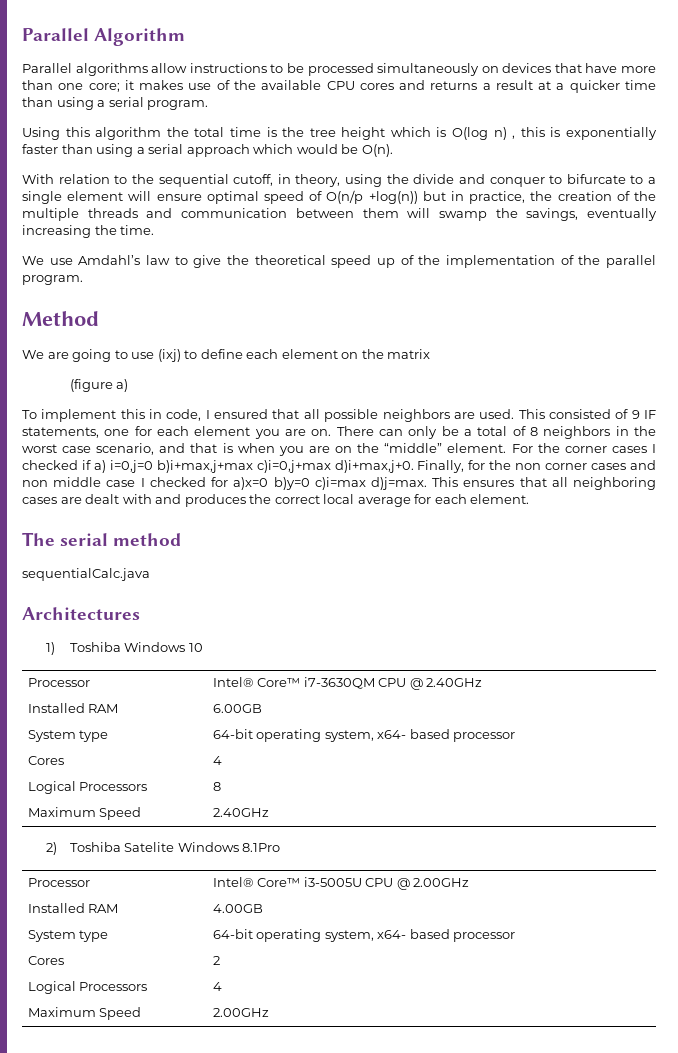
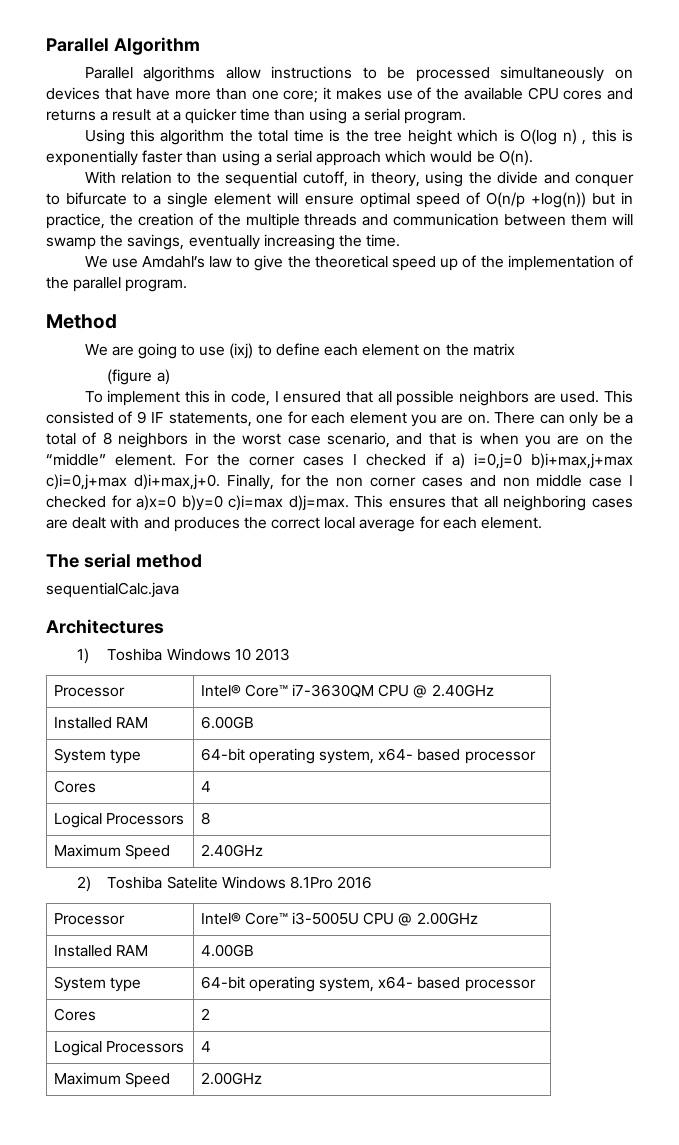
- 1) Toshiba Windows 10
+ 1) Toshiba Windows 10 2013
- 2) Toshiba Satelite Windows 8.1Pro
+ 2) Toshiba Satelite Windows 8.1Pro 2016

